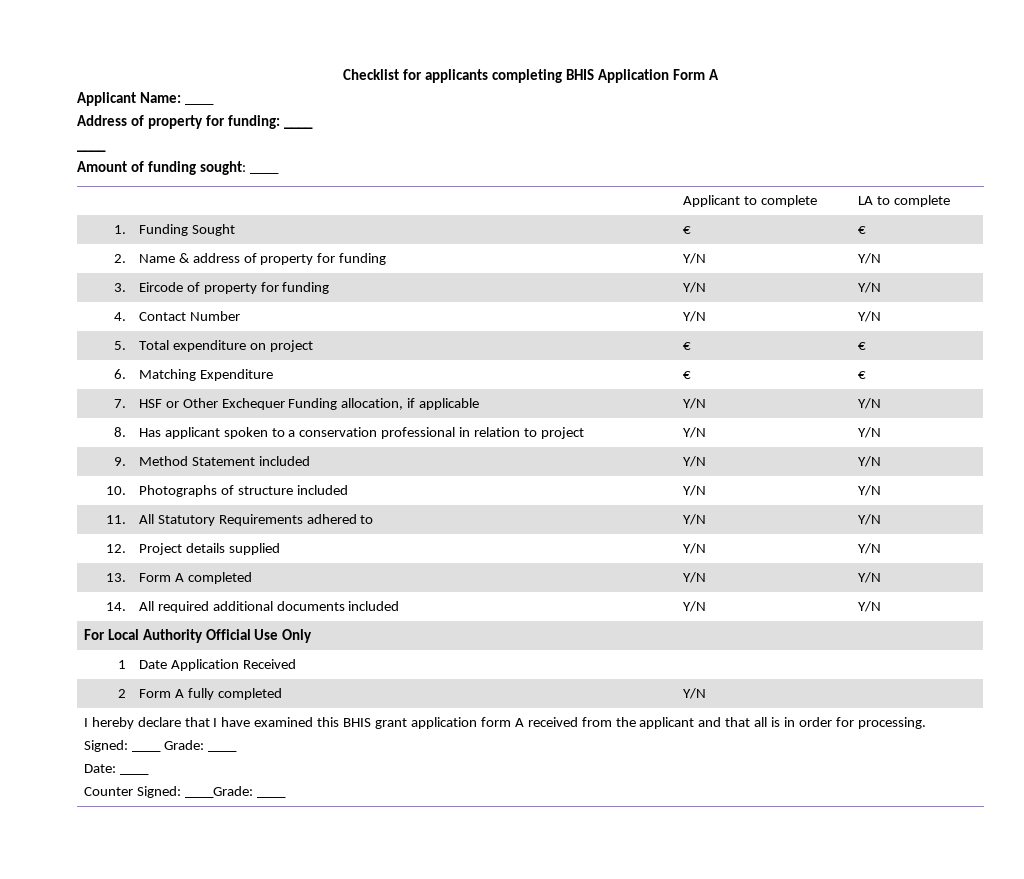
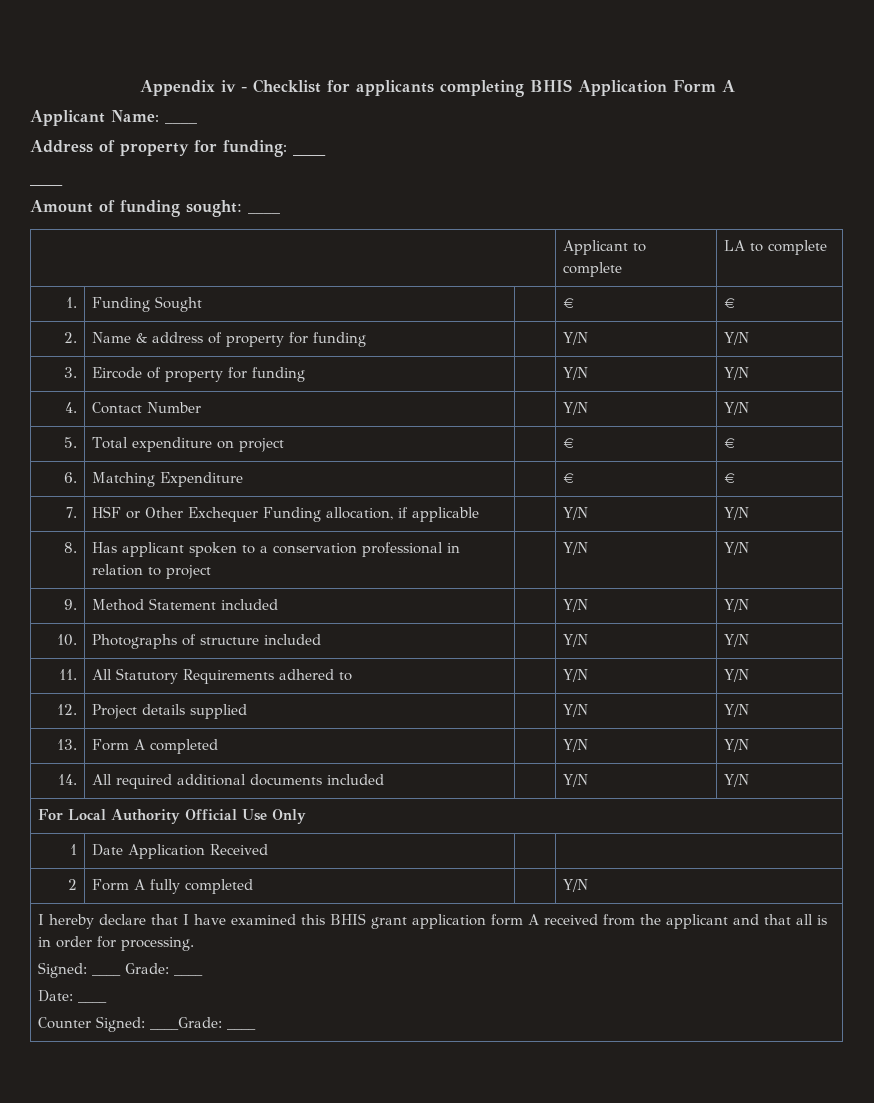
- Checklist for applicants completing BHIS Application Form A
+ Appendix iv - Checklist for applicants completing BHIS Application Form A

